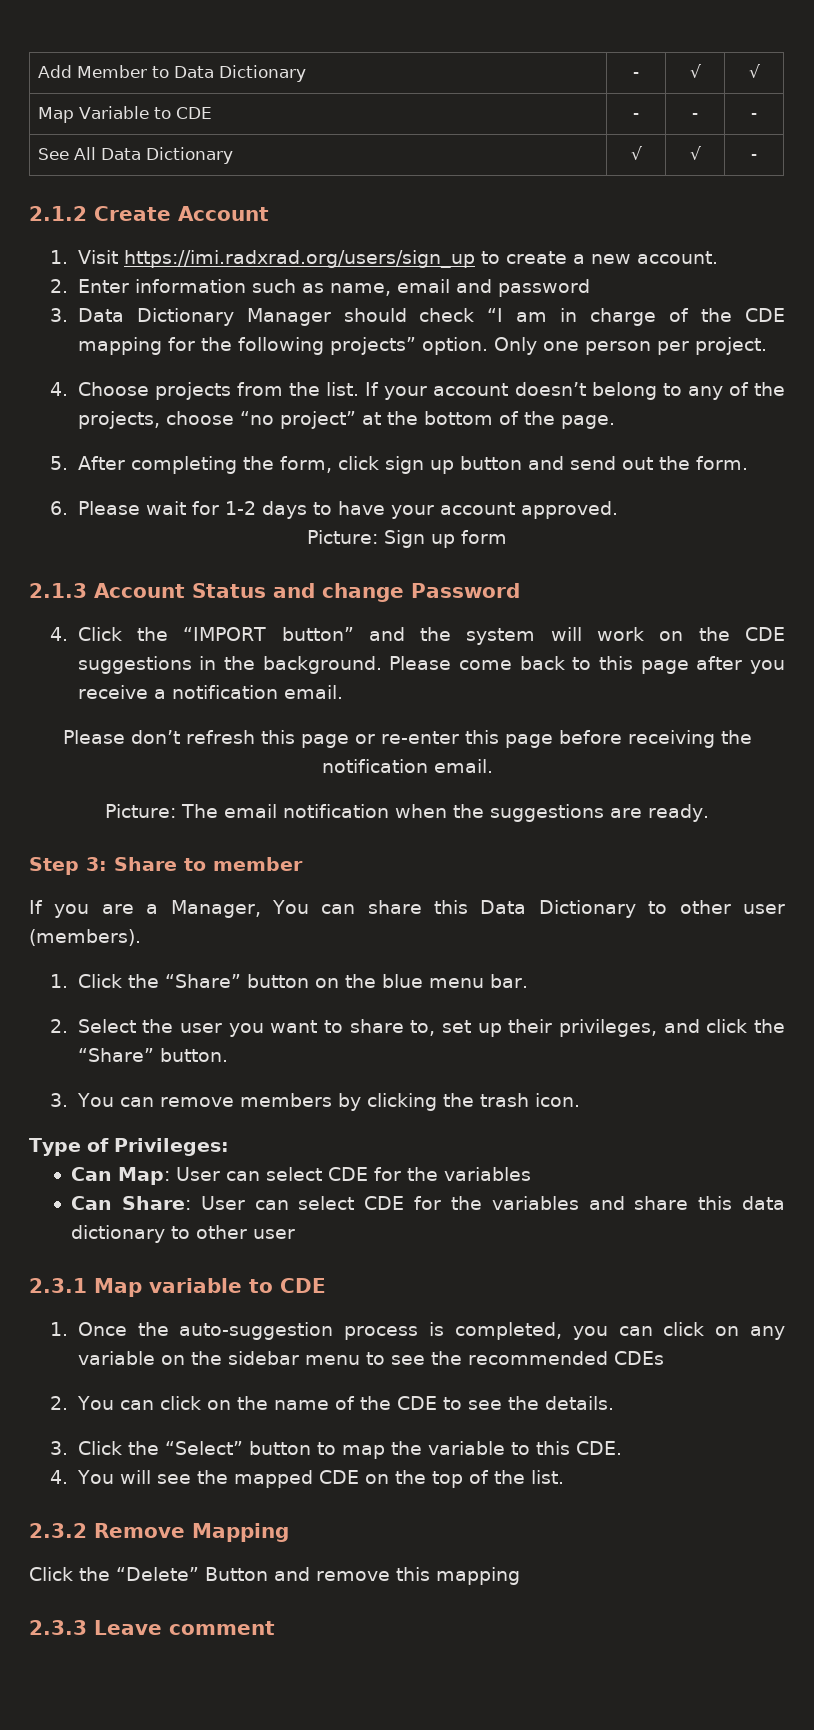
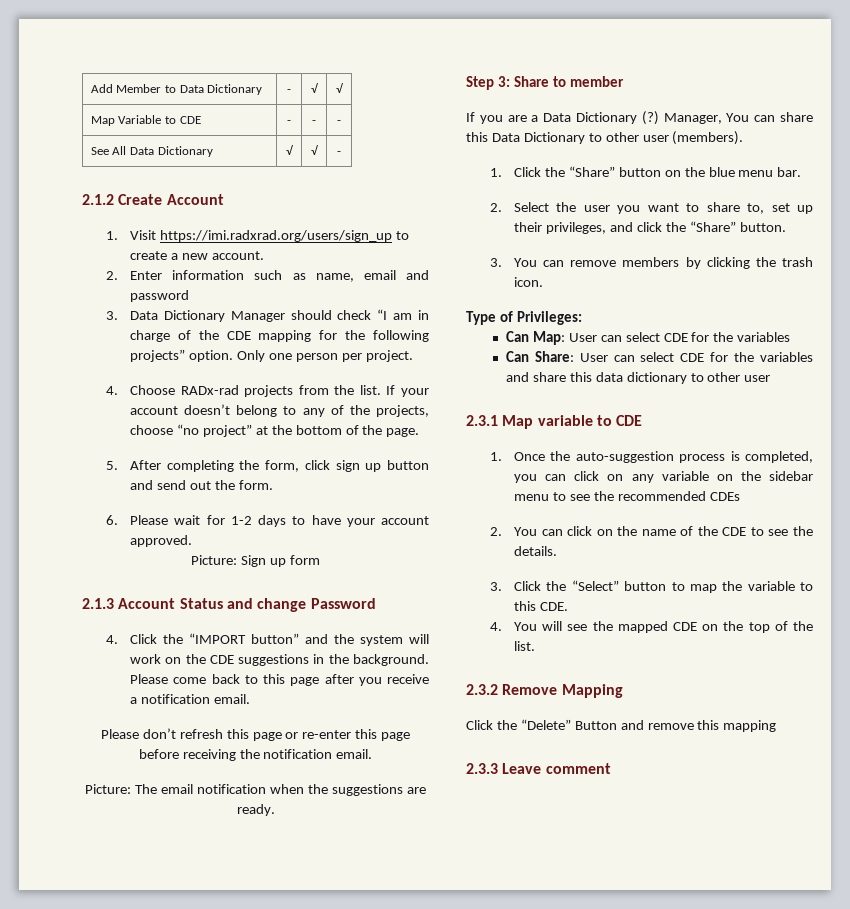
- 4. Choose projects from the list.
+ 4. Choose RADx-rad projects from the list.
- If you are a Manager, You can share this Data Dictionary to other user (members).
+ If you are a Data Dictionary (?) Manager, You can share this Data Dictionary to other user (members).

